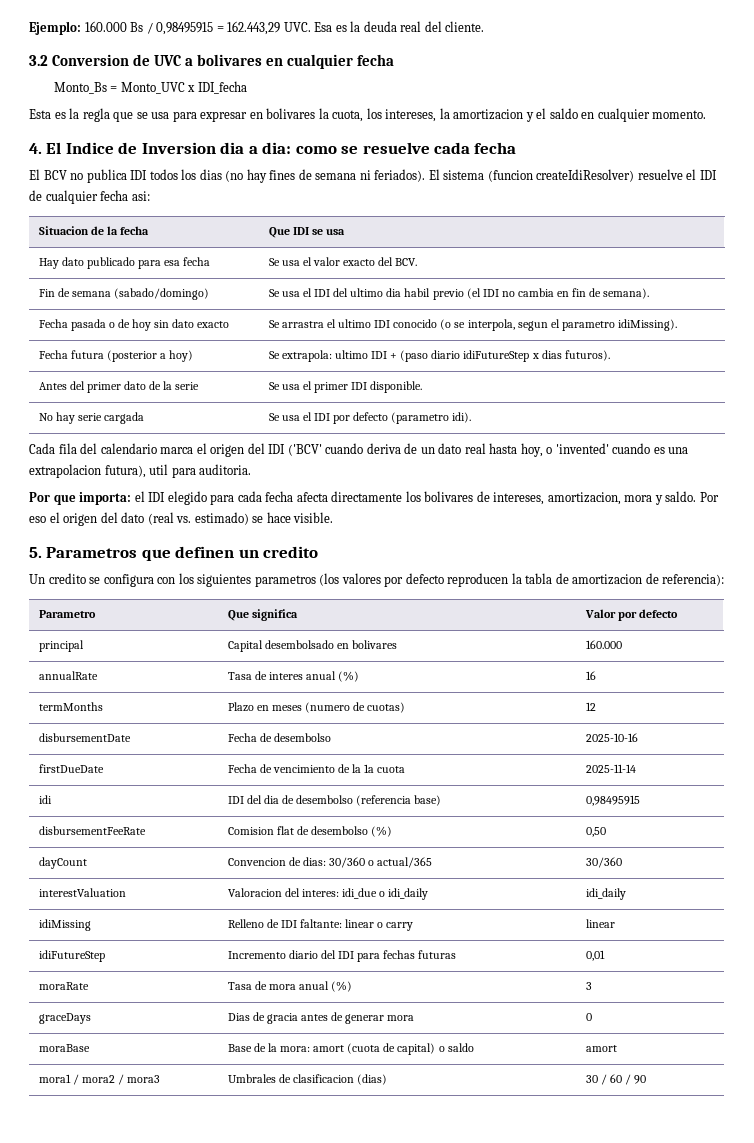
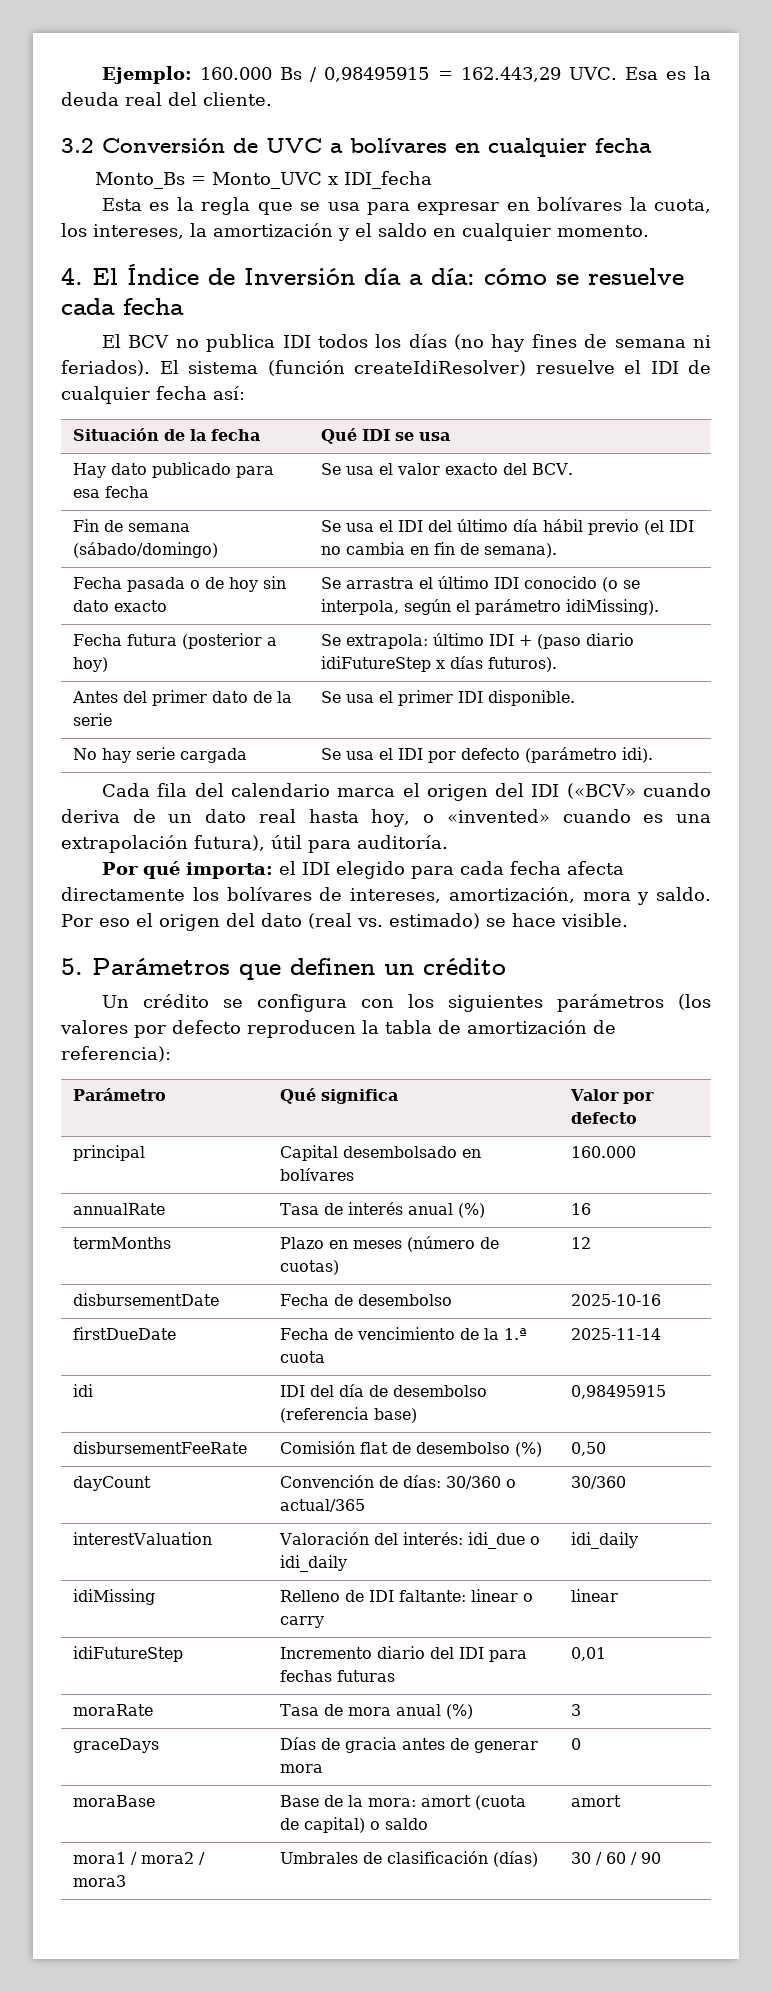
- 3.2 Conversion de UVC a bolivares en cualquier fecha
+ 3.2 Conversión de UVC a bolívares en cualquier fecha
- Esta es la regla que se usa para expresar en bolivares la cuota, los intereses, la amortizacion y el saldo en cualquier momento.
+ Esta es la regla que se usa para expresar en bolívares la cuota, los intereses, la amortización y el saldo en cualquier momento.
- 4. El Indice de Inversion dia a dia: como se resuelve cada fecha
+ 4. El Índice de Inversión día a día: cómo se resuelve cada fecha
- El BCV no publica IDI todos los dias (no hay fines de semana ni feriados).
+ El BCV no publica IDI todos los días (no hay fines de semana ni feriados).
- El sistema (funcion createIdiResolver) resuelve el IDI de cualquier fecha asi:
- Situacion de la fecha | Que IDI se usa
+ El sistema (función createIdiResolver) resuelve el IDI de cualquier fecha así:
+ Situación de la fecha | Qué IDI se usa
- Fin de semana (sabado/domingo) | Se usa el IDI del ultimo dia habil previo (el IDI no cambia en fin de semana).
+ Fin de semana (sábado/domingo) | Se usa el IDI del último día hábil previo (el IDI no cambia en fin de semana).
- Fecha pasada o de hoy sin dato exacto | Se arrastra el ultimo IDI conocido (o se interpola, segun el parametro idiMissing).
+ Fecha pasada o de hoy sin dato exacto | Se arrastra el último IDI conocido (o se interpola, según el parámetro idiMissing).
- Fecha futura (posterior a hoy) | Se extrapola: ultimo IDI + (paso diario idiFutureStep x dias futuros).
+ Fecha futura (posterior a hoy) | Se extrapola: último IDI + (paso diario idiFutureStep x días futuros).
- No hay serie cargada | Se usa el IDI por defecto (parametro idi).
+ No hay serie cargada | Se usa el IDI por defecto (parámetro idi).
- Cada fila del calendario marca el origen del IDI ('BCV' cuando deriva de un dato real hasta hoy, o 'invented' cuando es una extrapolacion futura), util para auditoria.
- Por que importa: el IDI elegido para cada fecha afecta directamente los bolivares de intereses, amortizacion, mora y saldo.
+ Cada fila del calendario marca el origen del IDI («BCV» cuando deriva de un dato real hasta hoy, o «invented» cuando es una extrapolación futura), útil para auditoría.
+ Por qué importa: el IDI elegido para cada fecha afecta directamente los bolívares de intereses, amortización, mora y saldo.
- 5. Parametros que definen un credito
+ 5. Parámetros que definen un crédito
- Un credito se configura con los siguientes parametros (los valores por defecto reproducen la tabla de amortizacion de referencia):
+ Un crédito se configura con los siguientes parámetros (los valores por defecto reproducen la tabla de amortización de referencia):
- Parametro | Que significa | Valor por defecto
+ Parámetro | Qué significa | Valor por defecto
- principal | Capital desembolsado en bolivares | 160.000
+ principal | Capital desembolsado en bolívares | 160.000
- annualRate | Tasa de interes anual (%) | 16
+ annualRate | Tasa de interés anual (%) | 16
- termMonths | Plazo en meses (numero de cuotas) | 12
+ termMonths | Plazo en meses (número de cuotas) | 12
- firstDueDate | Fecha de vencimiento de la 1a cuota | 2025-11-14
+ firstDueDate | Fecha de vencimiento de la 1.ª cuota | 2025-11-14
- idi | IDI del dia de desembolso (referencia base) | 0,98495915
+ idi | IDI del día de desembolso (referencia base) | 0,98495915
- disbursementFeeRate | Comision flat de desembolso (%) | 0,50
+ disbursementFeeRate | Comisión flat de desembolso (%) | 0,50
- dayCount | Convencion de dias: 30/360 o actual/365 | 30/360
+ dayCount | Convención de días: 30/360 o actual/365 | 30/360
- interestValuation | Valoracion del interes: idi_due o idi_daily | idi_daily
+ interestValuation | Valoración del interés: idi_due o idi_daily | idi_daily
- graceDays | Dias de gracia antes de generar mora | 0
+ graceDays | Días de gracia antes de generar mora | 0
- mora1 / mora2 / mora3 | Umbrales de clasificacion (dias) | 30 / 60 / 90
+ mora1 / mora2 / mora3 | Umbrales de clasificación (días) | 30 / 60 / 90

